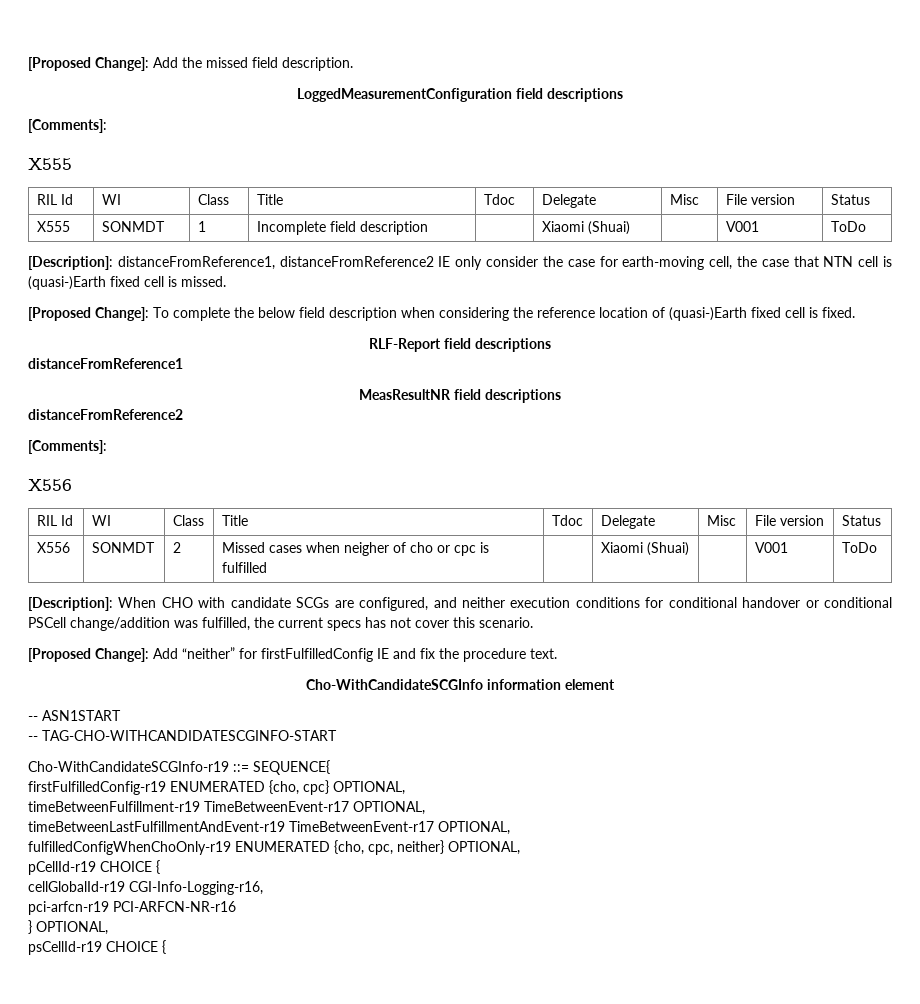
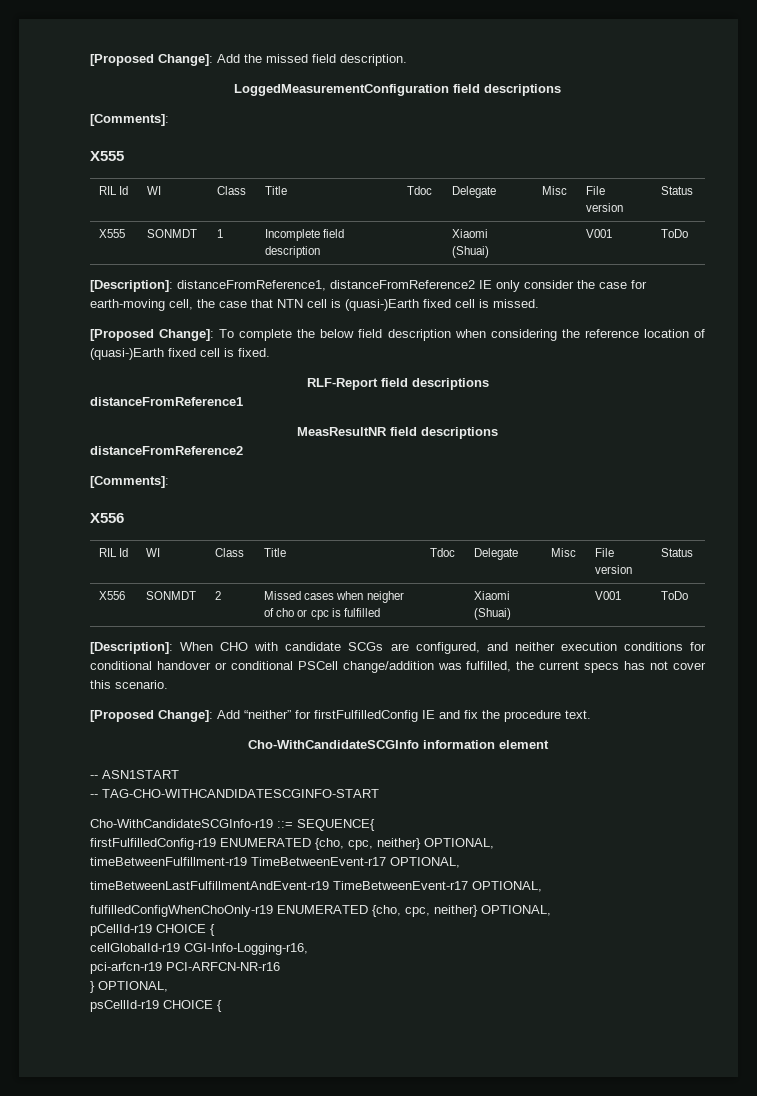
- firstFulfilledConfig-r19 ENUMERATED {cho, cpc} OPTIONAL,
+ firstFulfilledConfig-r19 ENUMERATED {cho, cpc, neither} OPTIONAL,

